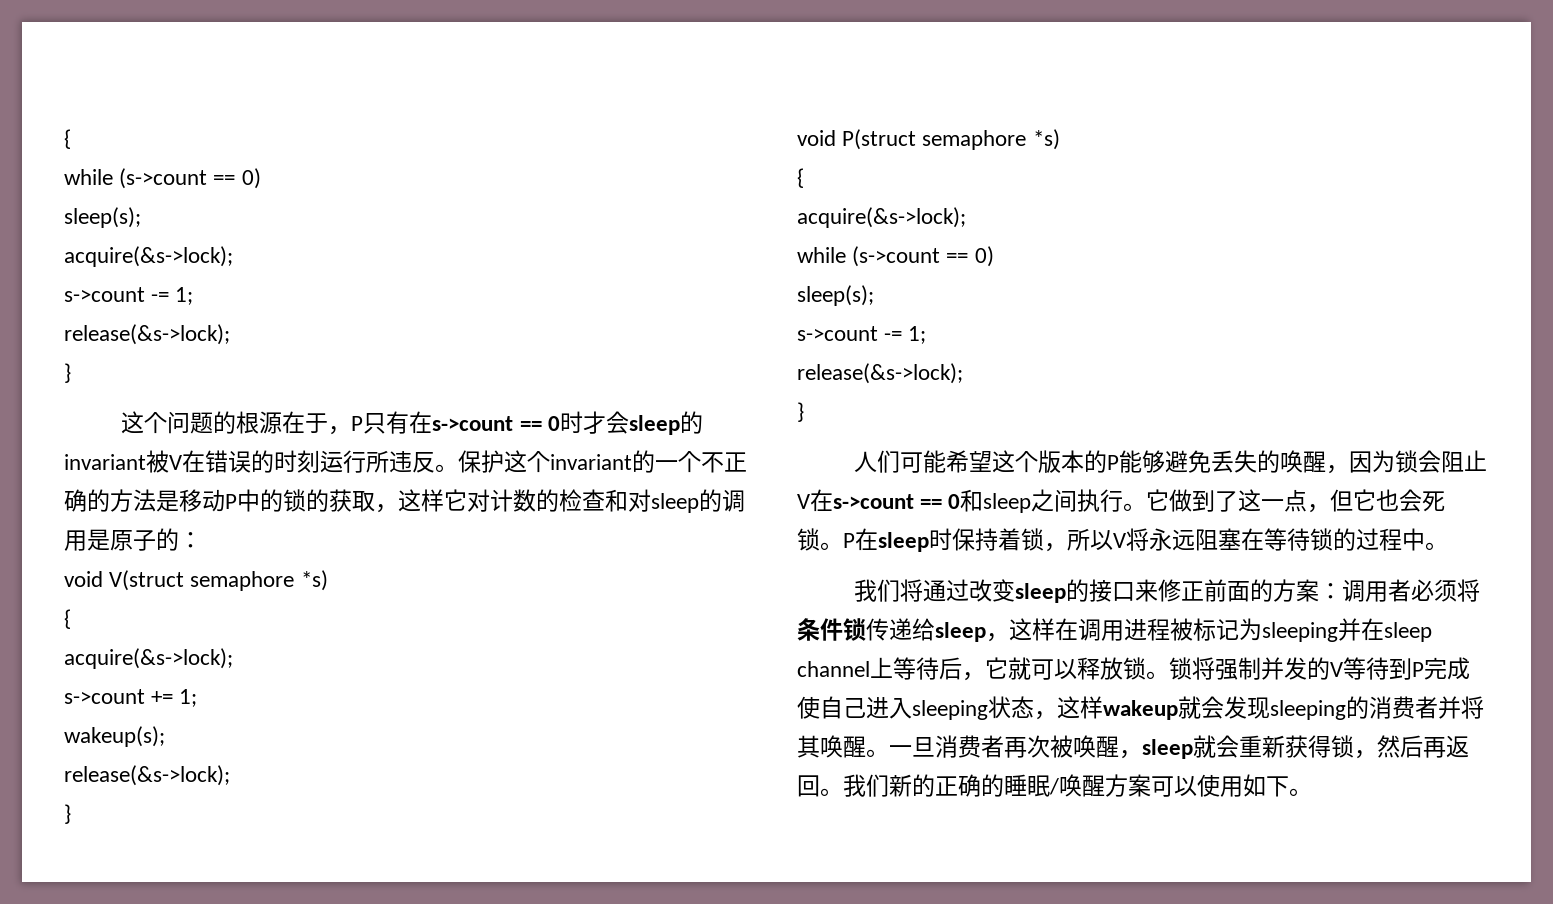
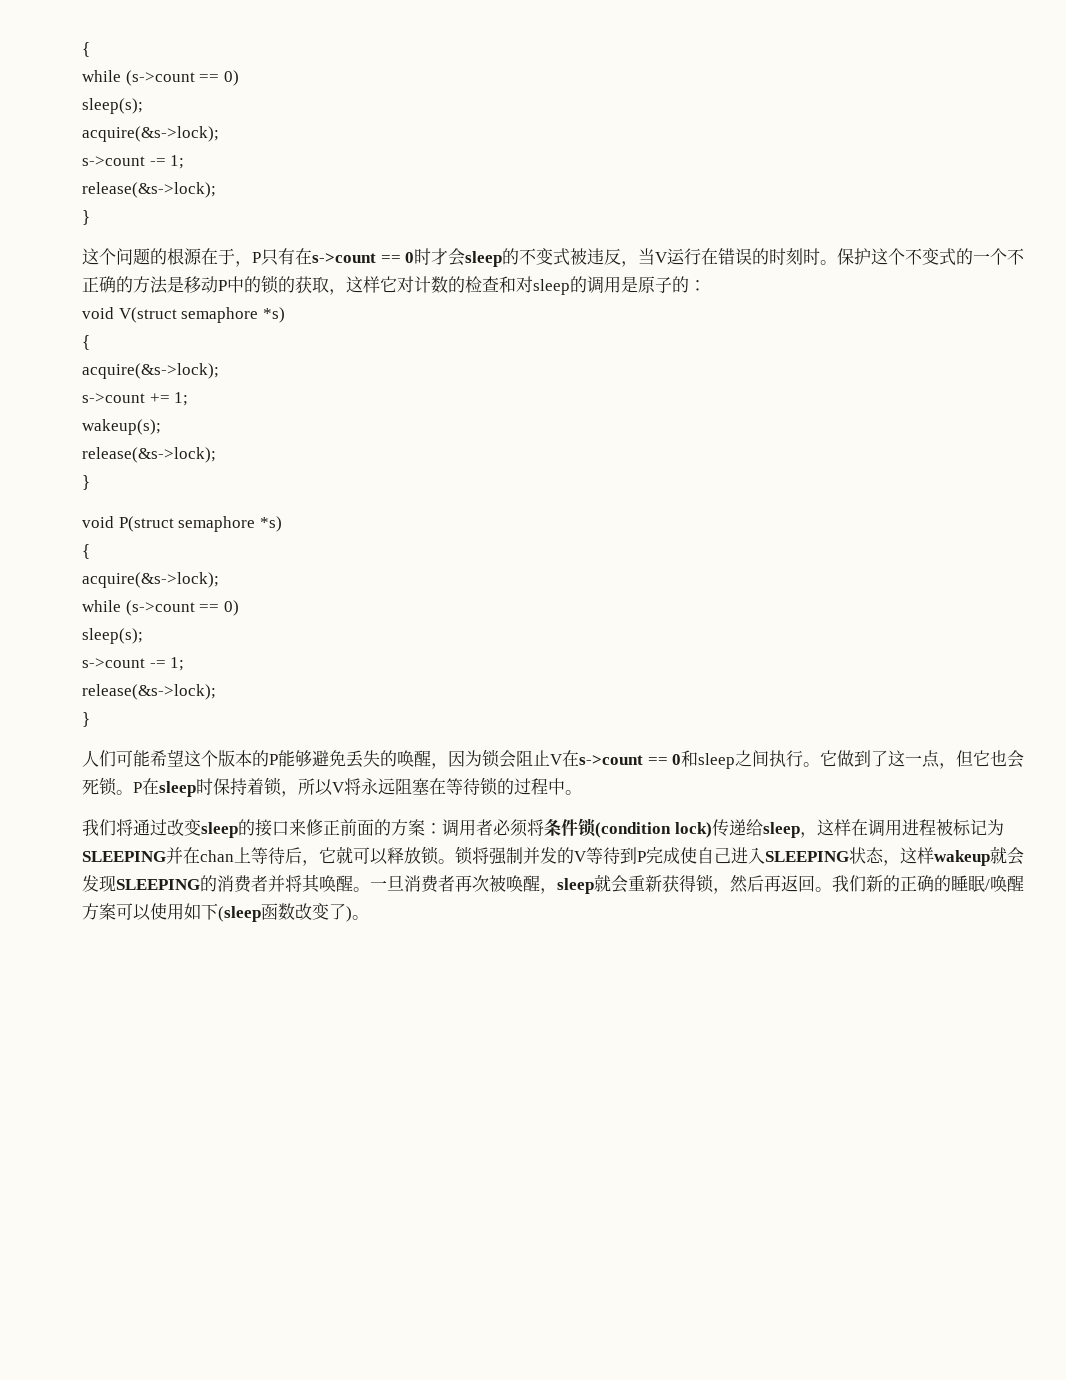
- 这个问题的根源在于，P只有在s->count == 0时才会sleep的invariant被V在错误的时刻运行所违反。
+ 这个问题的根源在于，P只有在s->count == 0时才会sleep的不变式被违反，当V运行在错误的时刻时。
- 保护这个invariant的一个不正确的方法是移动P中的锁的获取，这样它对计数的检查和对sleep的调用是原子的：
+ 保护这个不变式的一个不正确的方法是移动P中的锁的获取，这样它对计数的检查和对sleep的调用是原子的：
- 我们将通过改变sleep的接口来修正前面的方案：调用者必须将条件锁传递给sleep，这样在调用进程被标记为sleeping并在sleep channel上等待后，它就可以释放锁。
+ 我们将通过改变sleep的接口来修正前面的方案：调用者必须将条件锁(condition lock)传递给sleep，这样在调用进程被标记为SLEEPING并在chan上等待后，它就可以释放锁。
- 锁将强制并发的V等待到P完成使自己进入sleeping状态，这样wakeup就会发现sleeping的消费者并将其唤醒。
+ 锁将强制并发的V等待到P完成使自己进入SLEEPING状态，这样wakeup就会发现SLEEPING的消费者并将其唤醒。
- 我们新的正确的睡眠/唤醒方案可以使用如下。
+ 我们新的正确的睡眠/唤醒方案可以使用如下(sleep函数改变了)。

